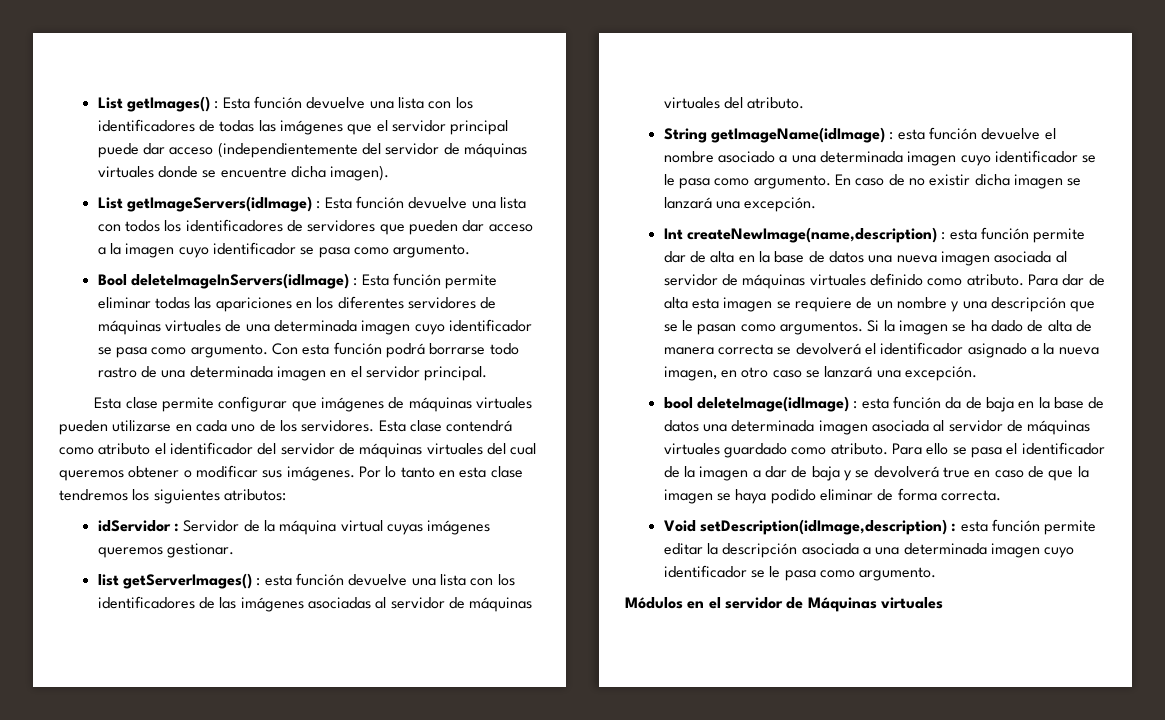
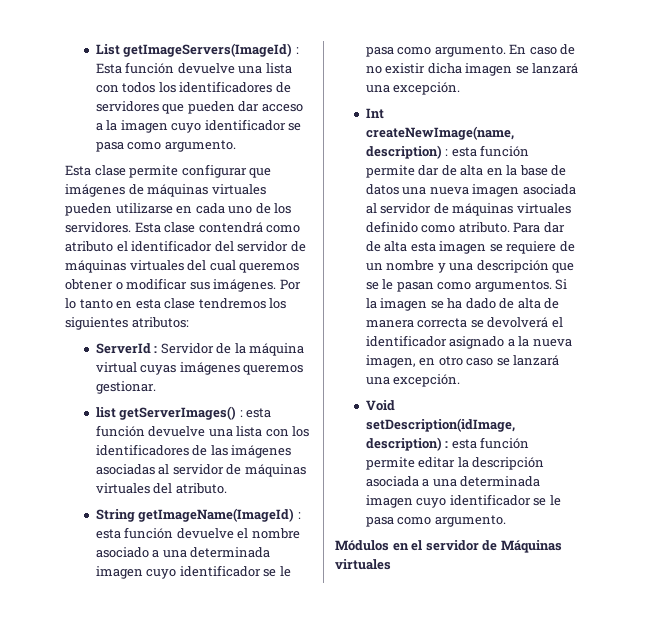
- List getImages() : Esta función devuelve una lista con los identificadores de todas las imágenes que el servidor principal puede dar acceso (independientemente del servidor de máquinas virtuales donde se encuentre dicha imagen).
- List getImageServers(idImage) : Esta función devuelve una lista con todos los identificadores de servidores que pueden dar acceso a la imagen cuyo identificador se pasa como argumento.
+ List getImageServers(ImageId) : Esta función devuelve una lista con todos los identificadores de servidores que pueden dar acceso a la imagen cuyo identificador se pasa como argumento.
- Bool deleteImageInServers(idImage) : Esta función permite eliminar todas las apariciones en los diferentes servidores de máquinas virtuales de una determinada imagen cuyo identificador se pasa como argumento. Con esta función podrá borrarse todo rastro de una determinada imagen en el servidor principal.
- idServidor : Servidor de la máquina virtual cuyas imágenes queremos gestionar.
+ ServerId : Servidor de la máquina virtual cuyas imágenes queremos gestionar.
- String getImageName(idImage) : esta función devuelve el nombre asociado a una determinada imagen cuyo identificador se le pasa como argumento.
+ String getImageName(ImageId) : esta función devuelve el nombre asociado a una determinada imagen cuyo identificador se le pasa como argumento.
- bool deleteImage(idImage) : esta función da de baja en la base de datos una determinada imagen asociada al servidor de máquinas virtuales guardado como atributo. Para ello se pasa el identificador de la imagen a dar de baja y se devolverá true en caso de que la imagen se haya podido eliminar de forma correcta.

